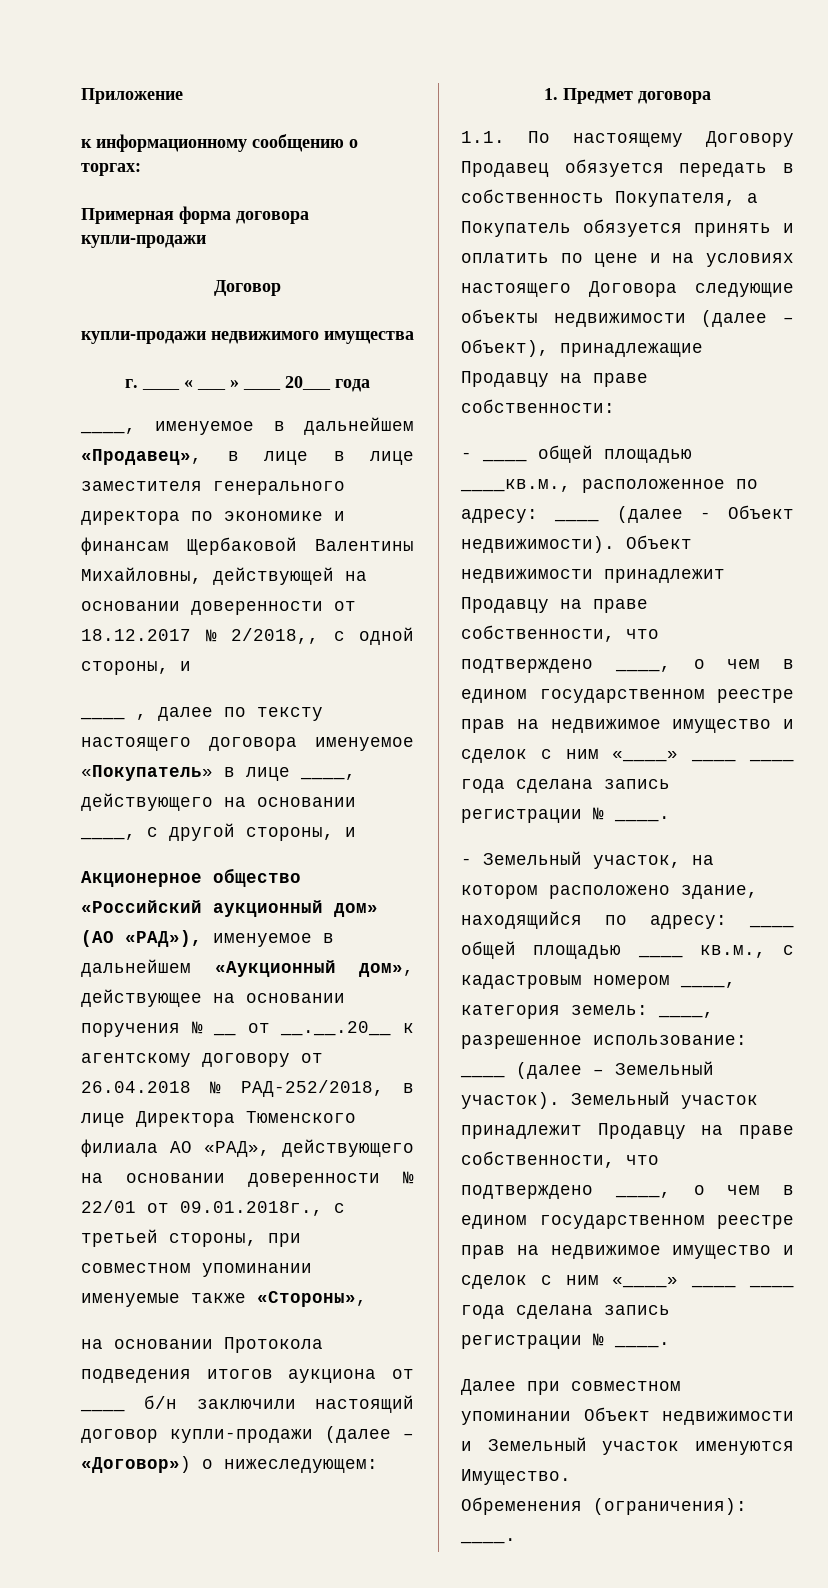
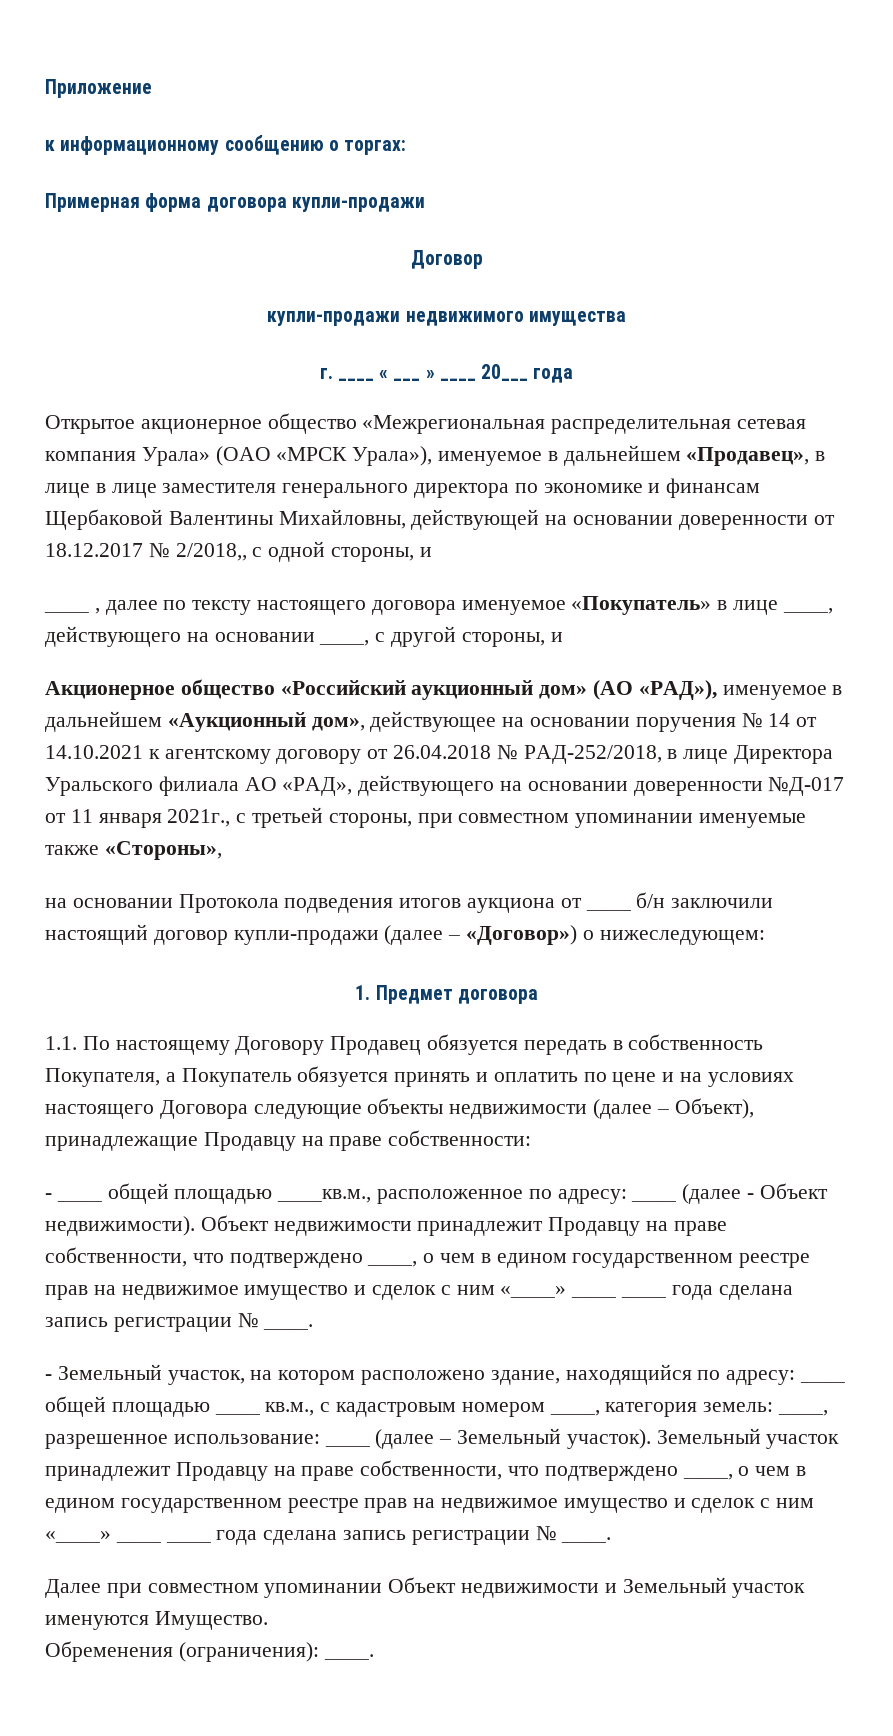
- ____, именуемое в дальнейшем «Продавец», в лице в лице заместителя генерального директора по экономике и финансам Щербаковой Валентины Михайловны, действующей на основании доверенности от 18.12.2017 № 2/2018,, с одной стороны, и
+ Открытое акционерное общество «Межрегиональная распределительная сетевая компания Урала» (ОАО «МРСК Урала»), именуемое в дальнейшем «Продавец», в лице в лице заместителя генерального директора по экономике и финансам Щербаковой Валентины Михайловны, действующей на основании доверенности от 18.12.2017 № 2/2018,, с одной стороны, и
- Акционерное общество «Российский аукционный дом» (АО «РАД»), именуемое в дальнейшем «Аукционный дом», действующее на основании поручения № __ от __.__.20__ к агентскому договору от 26.04.2018 № РАД-252/2018, в лице Директора Тюменского филиала АО «РАД», действующего на основании доверенности № 22/01 от 09.01.2018г., с третьей стороны, при совместном упоминании именуемые также «Стороны»,
+ Акционерное общество «Российский аукционный дом» (АО «РАД»), именуемое в дальнейшем «Аукционный дом», действующее на основании поручения № 14 от 14.10.2021 к агентскому договору от 26.04.2018 № РАД-252/2018, в лице Директора Уральского филиала АО «РАД», действующего на основании доверенности №Д-017 от 11 января 2021г., с третьей стороны, при совместном упоминании именуемые также «Стороны»,

